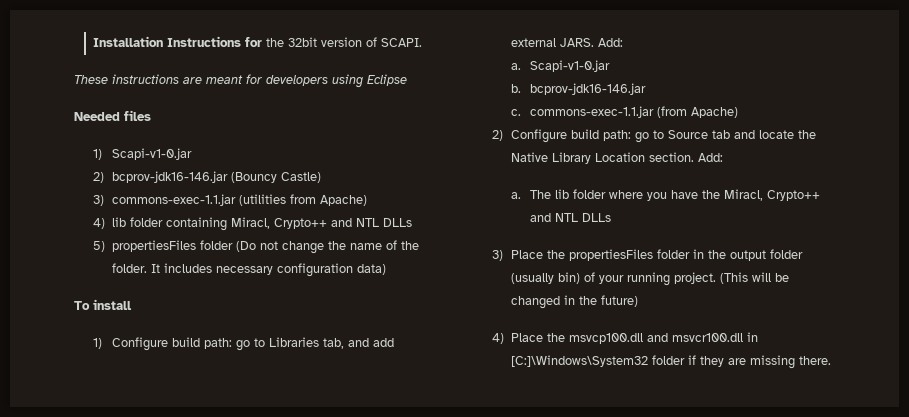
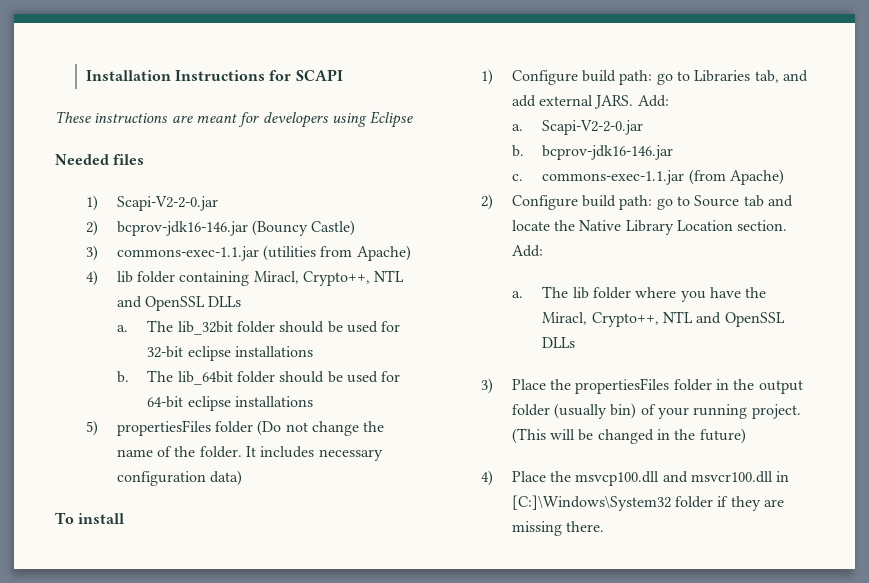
- Installation Instructions for the 32bit version of SCAPI.
+ Installation Instructions for SCAPI
- 1) Scapi-v1-0.jar
+ 1) Scapi-V2-2-0.jar
- 4) lib folder containing Miracl, Crypto++ and NTL DLLs
+ 4) lib folder containing Miracl, Crypto++, NTL and OpenSSL DLLs
+ a. The lib_32bit folder should be used for 32-bit eclipse installations
+ b. The lib_64bit folder should be used for 64-bit eclipse installations
- a. Scapi-v1-0.jar
+ a. Scapi-V2-2-0.jar
- The lib folder where you have the Miracl, Crypto++ and NTL DLLs
+ The lib folder where you have the Miracl, Crypto++, NTL and OpenSSL DLLs

